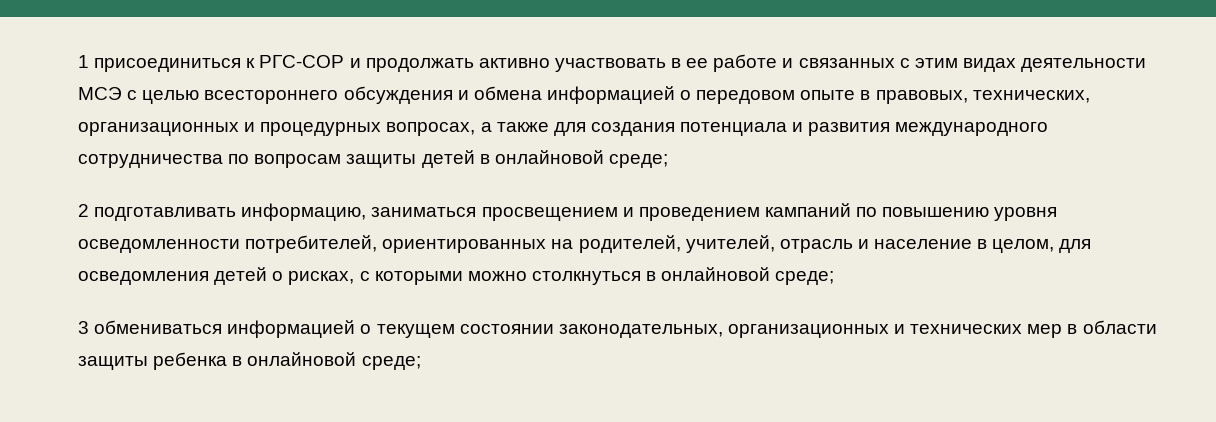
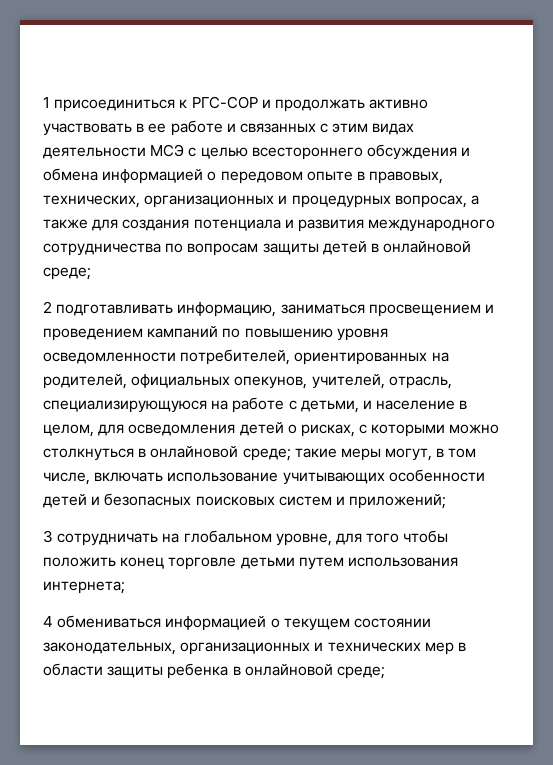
- 2 подготавливать информацию, заниматься просвещением и проведением кампаний по повышению уровня осведомленности потребителей, ориентированных на родителей, учителей, отрасль и население в целом, для осведомления детей о рисках, с которыми можно столкнуться в онлайновой среде;
- 3 обмениваться информацией о текущем состоянии законодательных, организационных и технических мер в области защиты ребенка в онлайновой среде;
+ 2 подготавливать информацию, заниматься просвещением и проведением кампаний по повышению уровня осведомленности потребителей, ориентированных на родителей, официальных опекунов, учителей, отрасль, специализирующуюся на работе с детьми, и население в целом, для осведомления детей о рисках, с которыми можно столкнуться в онлайновой среде; такие меры могут, в том числе, включать использование учитывающих особенности детей и безопасных поисковых систем и приложений;
+ 3 сотрудничать на глобальном уровне, для того чтобы положить конец торговле детьми путем использования интернета;
+ 4 обмениваться информацией о текущем состоянии законодательных, организационных и технических мер в области защиты ребенка в онлайновой среде;

